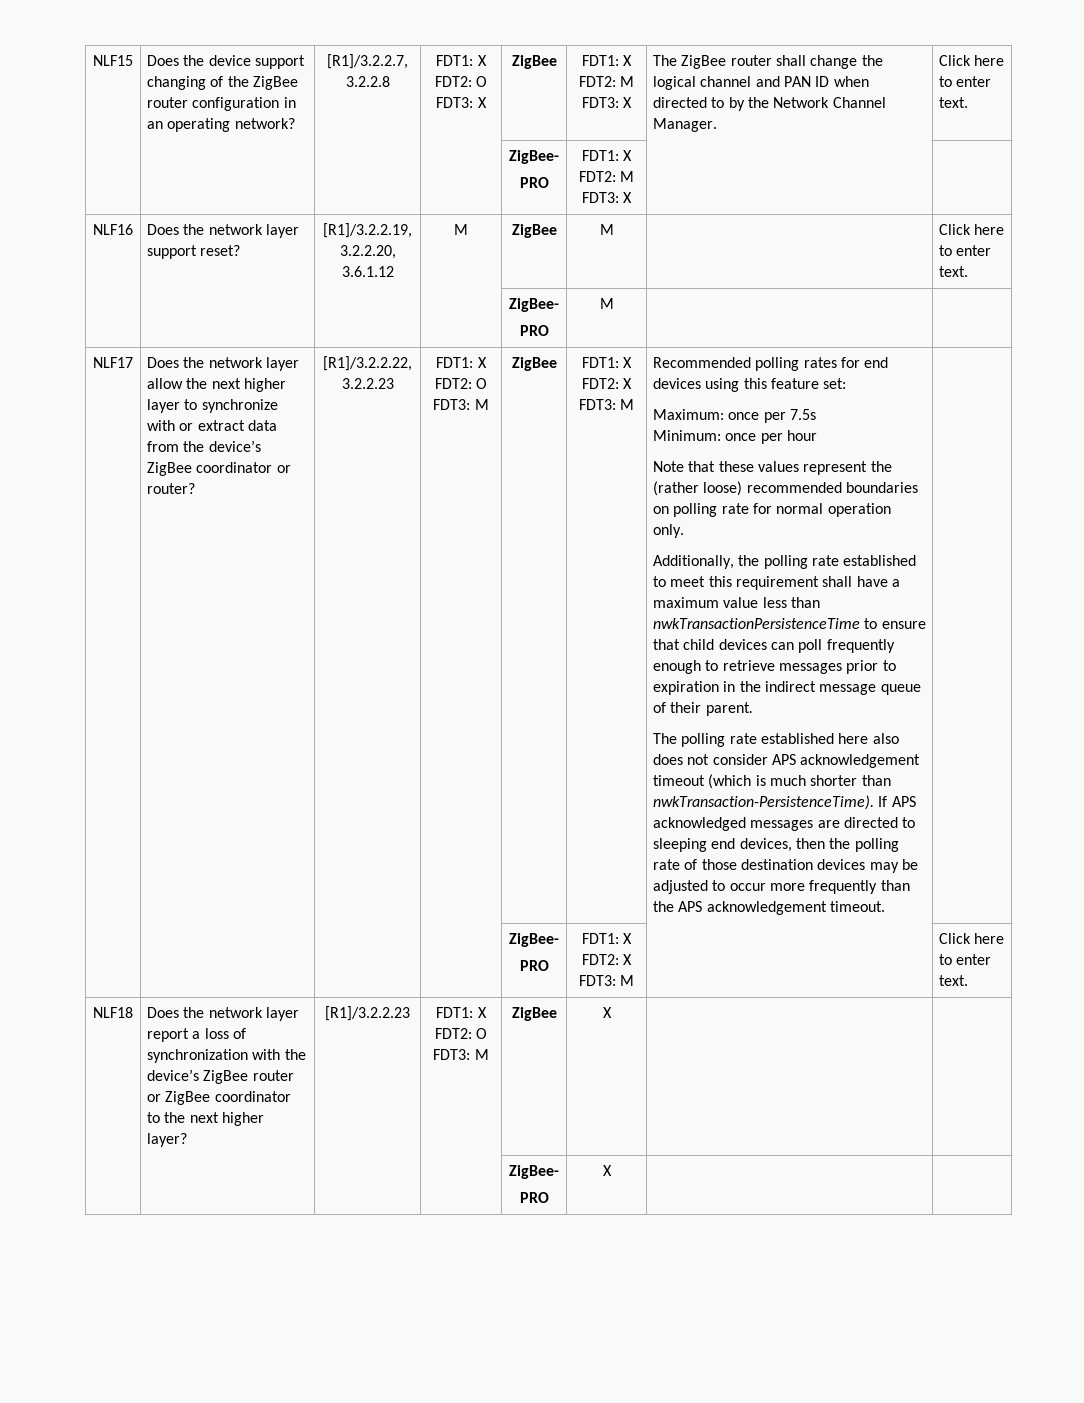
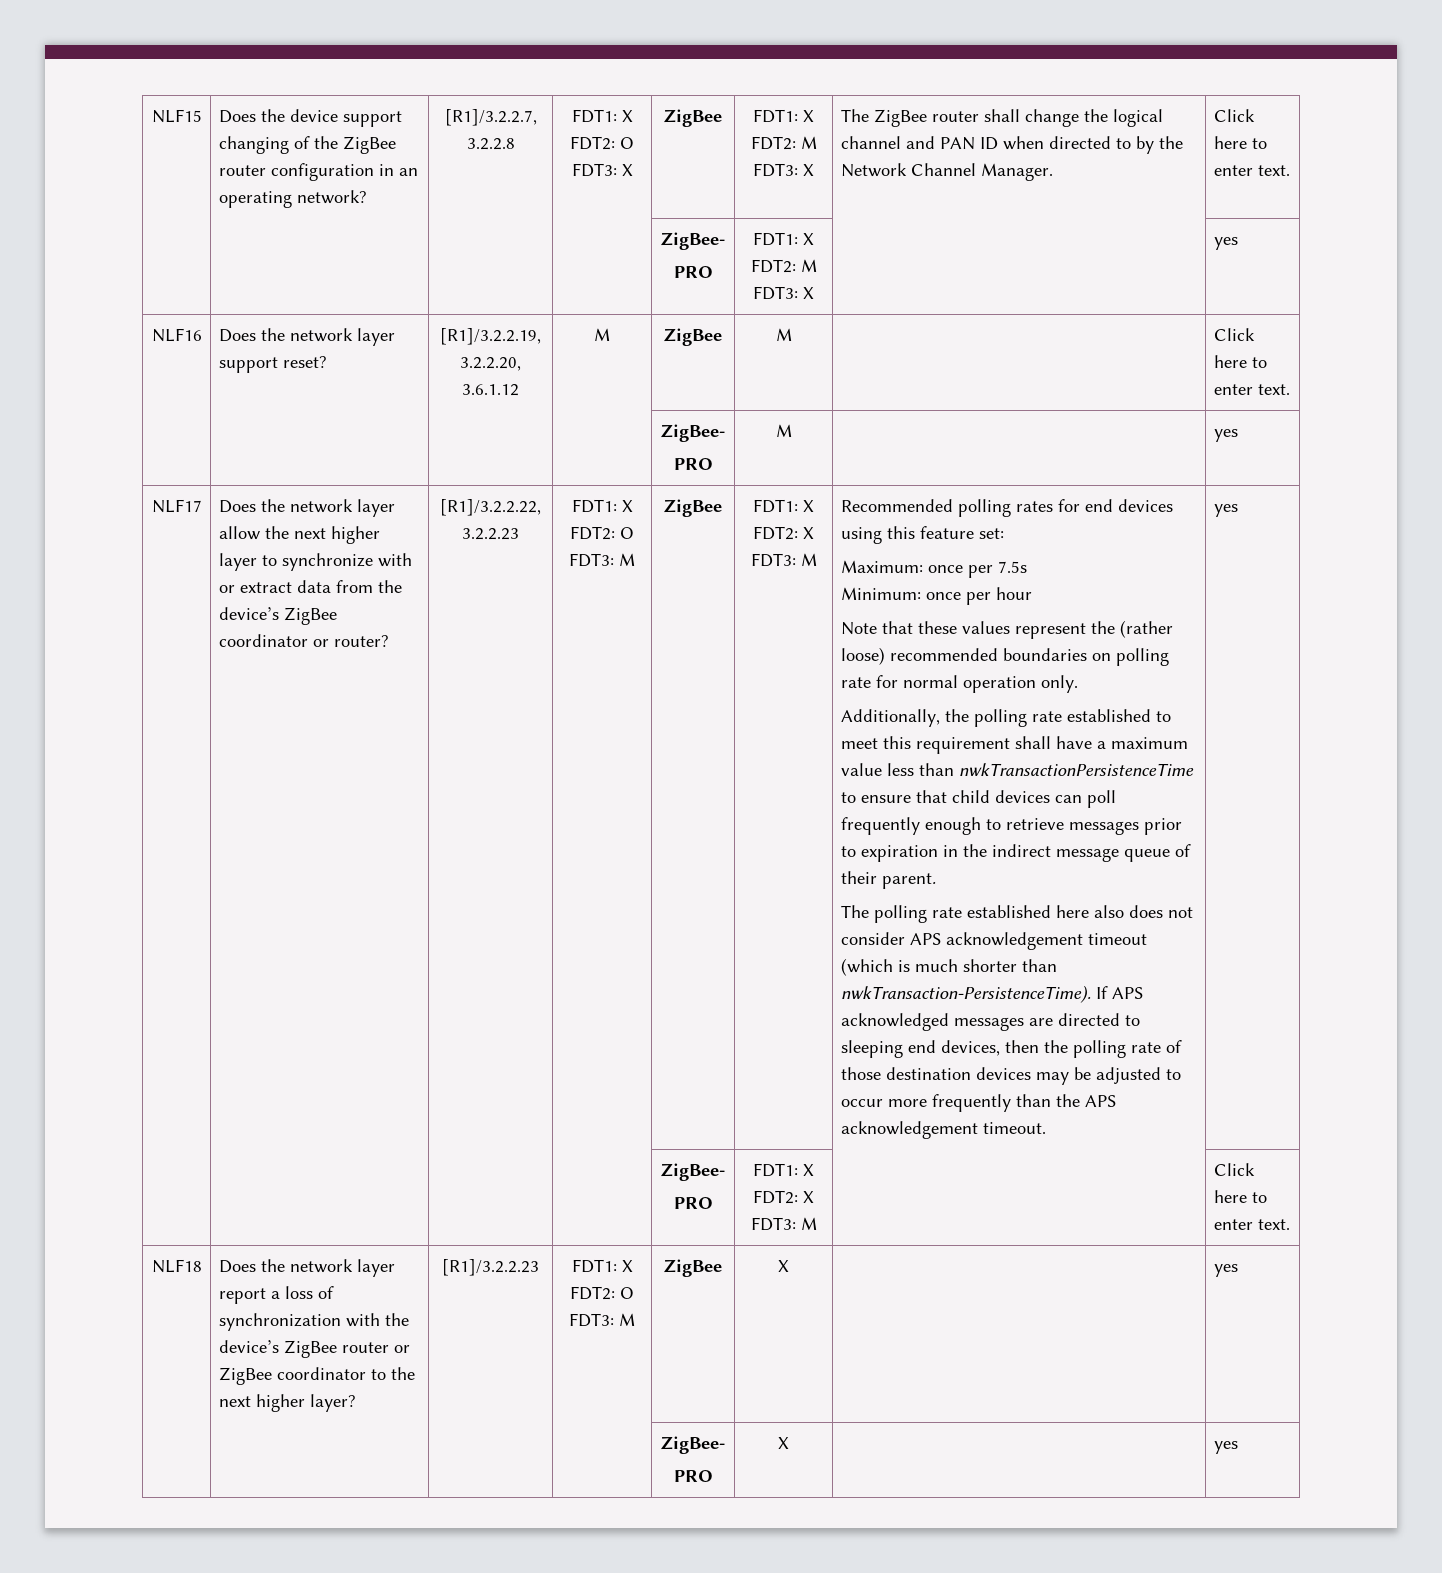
  The ZigBee router shall change the logical channel and PAN ID when directed to by the Network Channel Manager. | Click here to enter text.
  | | | | ZigBee-
- PRO | FDT1: X FDT2: M FDT3: X | |
+ PRO | FDT1: X FDT2: M FDT3: X | | yes
  NLF16 | Does the network layer support reset? | [R1]/3.2.2.19, 3.2.2.20, 3.6.1.12 | M | ZigBee | M | | Click here to enter text.
  | | | | ZigBee-
- PRO | M | |
+ PRO | M | | yes
- If APS acknowledged messages are directed to sleeping end devices, then the polling rate of those destination devices may be adjusted to occur more frequently than the APS acknowledgement timeout.
+ If APS acknowledged messages are directed to sleeping end devices, then the polling rate of those destination devices may be adjusted to occur more frequently than the APS acknowledgement timeout. | yes
- NLF18 | Does the network layer report a loss of synchronization with the device’s ZigBee router or ZigBee coordinator to the next higher layer? | [R1]/3.2.2.23 | FDT1: X FDT2: O FDT3: M | ZigBee | X | |
+ NLF18 | Does the network layer report a loss of synchronization with the device’s ZigBee router or ZigBee coordinator to the next higher layer? | [R1]/3.2.2.23 | FDT1: X FDT2: O FDT3: M | ZigBee | X | | yes
  | | | | ZigBee-
- PRO | X | |
+ PRO | X | | yes

